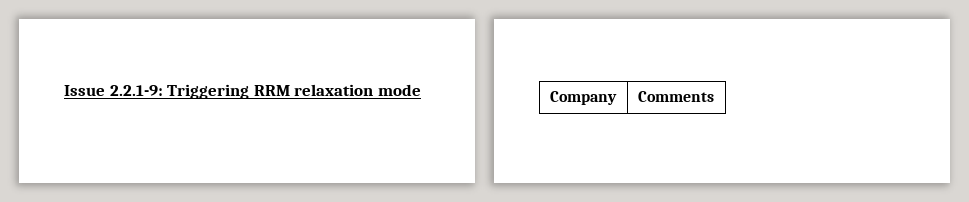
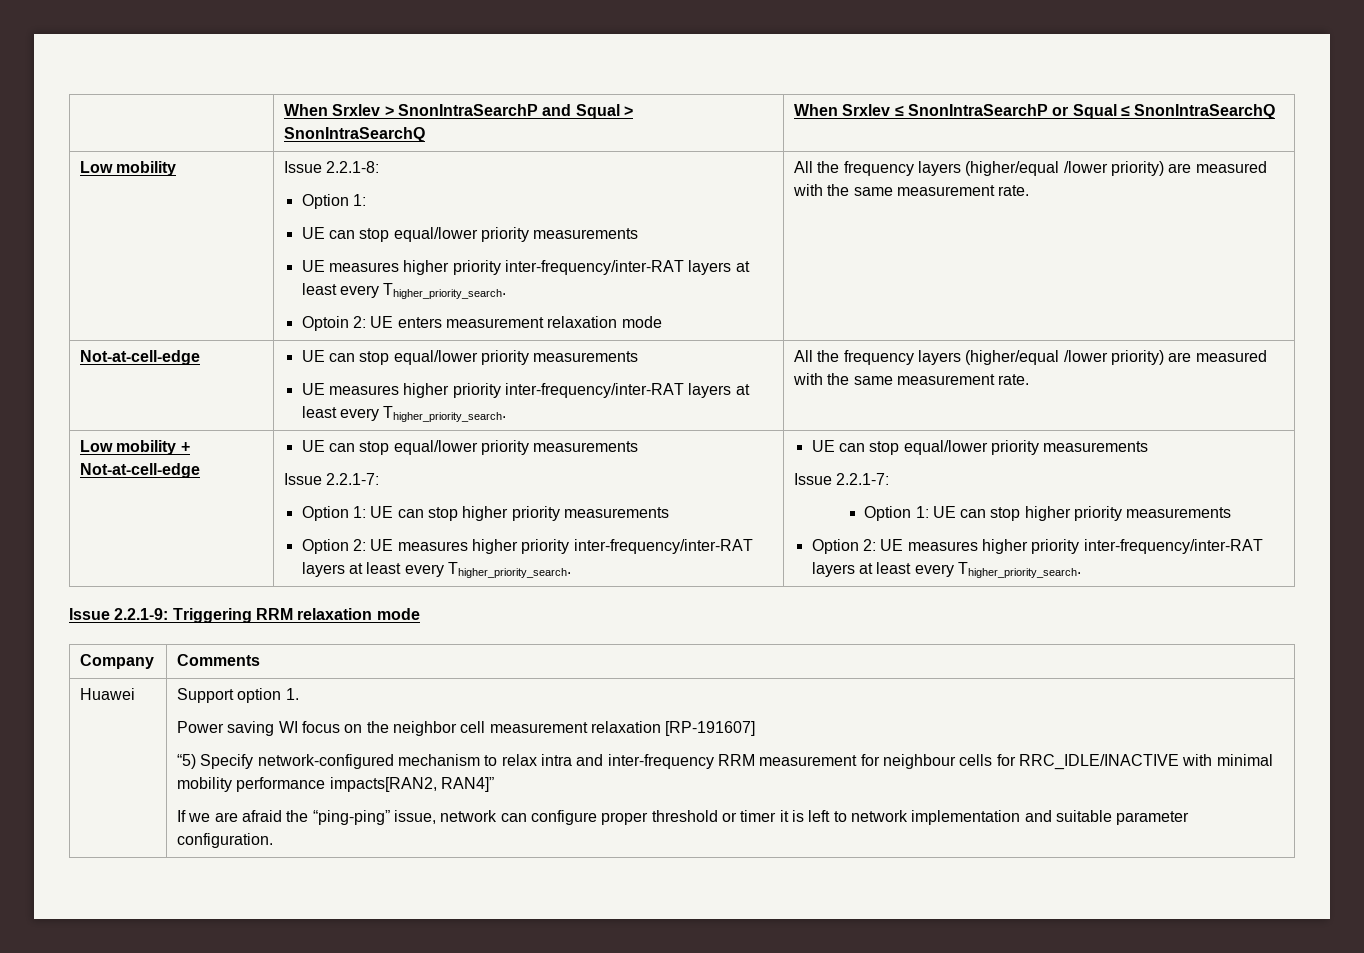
+ | When Srxlev > SnonIntraSearchP and Squal > SnonIntraSearchQ | When Srxlev ≤ SnonIntraSearchP or Squal ≤ SnonIntraSearchQ
+ Low mobility | Issue 2.2.1-8:
+ Option 1:
+ UE can stop equal/lower priority measurements
+ UE measures higher priority inter-frequency/inter-RAT layers at least every Thigher_priority_search.
+ Optoin 2: UE enters measurement relaxation mode | All the frequency layers (higher/equal /lower priority) are measured with the same measurement rate.
+ Not-at-cell-edge | UE can stop equal/lower priority measurements
+ UE measures higher priority inter-frequency/inter-RAT layers at least every Thigher_priority_search. | All the frequency layers (higher/equal /lower priority) are measured with the same measurement rate.
+ Low mobility + Not-at-cell-edge | UE can stop equal/lower priority measurements
+ Issue 2.2.1-7:
+ Option 1: UE can stop higher priority measurements
+ Option 2: UE measures higher priority inter-frequency/inter-RAT layers at least every Thigher_priority_search. | UE can stop equal/lower priority measurements
+ Issue 2.2.1-7:
+ Option 1: UE can stop higher priority measurements
+ Option 2: UE measures higher priority inter-frequency/inter-RAT layers at least every Thigher_priority_search.
+ Huawei | Support option 1.
+ Power saving WI focus on the neighbor cell measurement relaxation [RP-191607]
+ “5) Specify network-configured mechanism to relax intra and inter-frequency RRM measurement for neighbour cells for RRC_IDLE/INACTIVE with minimal mobility performance impacts[RAN2, RAN4]”
+ If we are afraid the “ping-ping” issue, network can configure proper threshold or timer it is left to network implementation and suitable parameter configuration.

